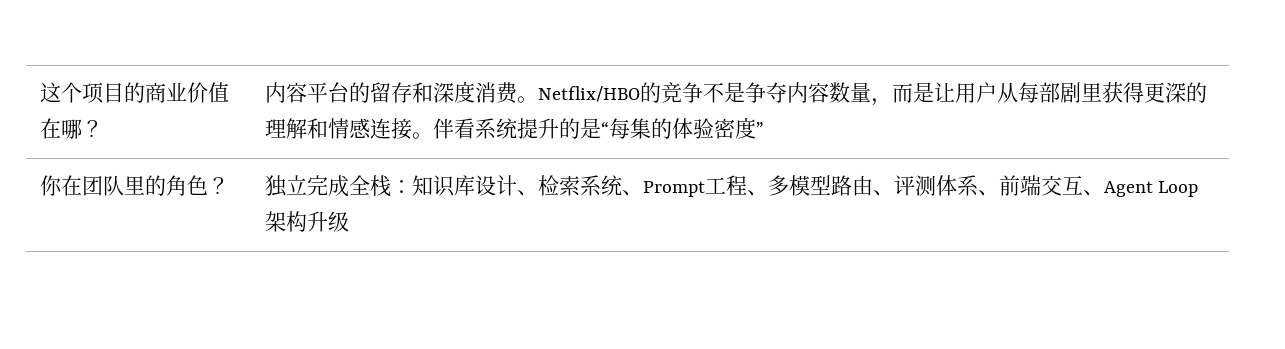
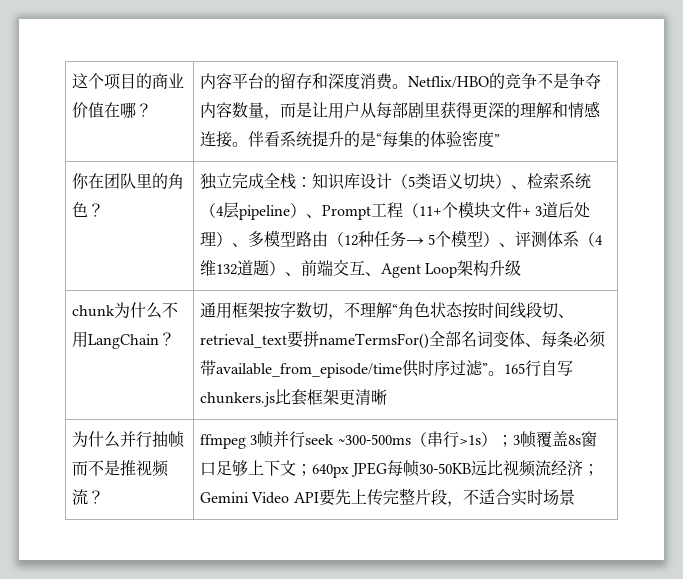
- 独立完成全栈：知识库设计、检索系统、Prompt工程、多模型路由、评测体系、前端交互、Agent Loop架构升级
+ 独立完成全栈：知识库设计（5类语义切块）、检索系统（4层pipeline）、Prompt工程（11+个模块文件+ 3道后处理）、多模型路由（12种任务→ 5个模型）、评测体系（4维132道题）、前端交互、Agent Loop架构升级
+ chunk为什么不用LangChain？ | 通用框架按字数切，不理解“角色状态按时间线段切、retrieval_text要拼nameTermsFor()全部名词变体、每条必须带available_from_episode/time供时序过滤”。165行自写chunkers.js比套框架更清晰
+ 为什么并行抽帧而不是推视频流？ | ffmpeg 3帧并行seek ~300-500ms（串行>1s）；3帧覆盖8s窗口足够上下文；640px JPEG每帧30-50KB远比视频流经济；Gemini Video API要先上传完整片段，不适合实时场景

